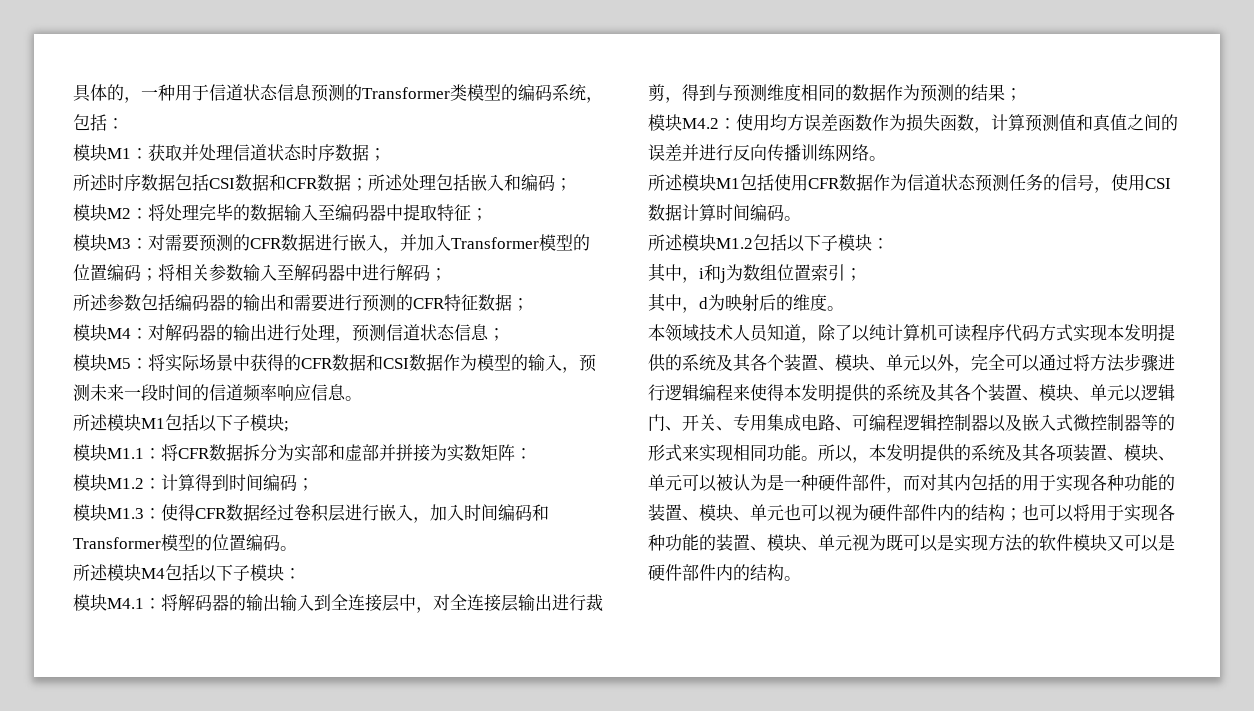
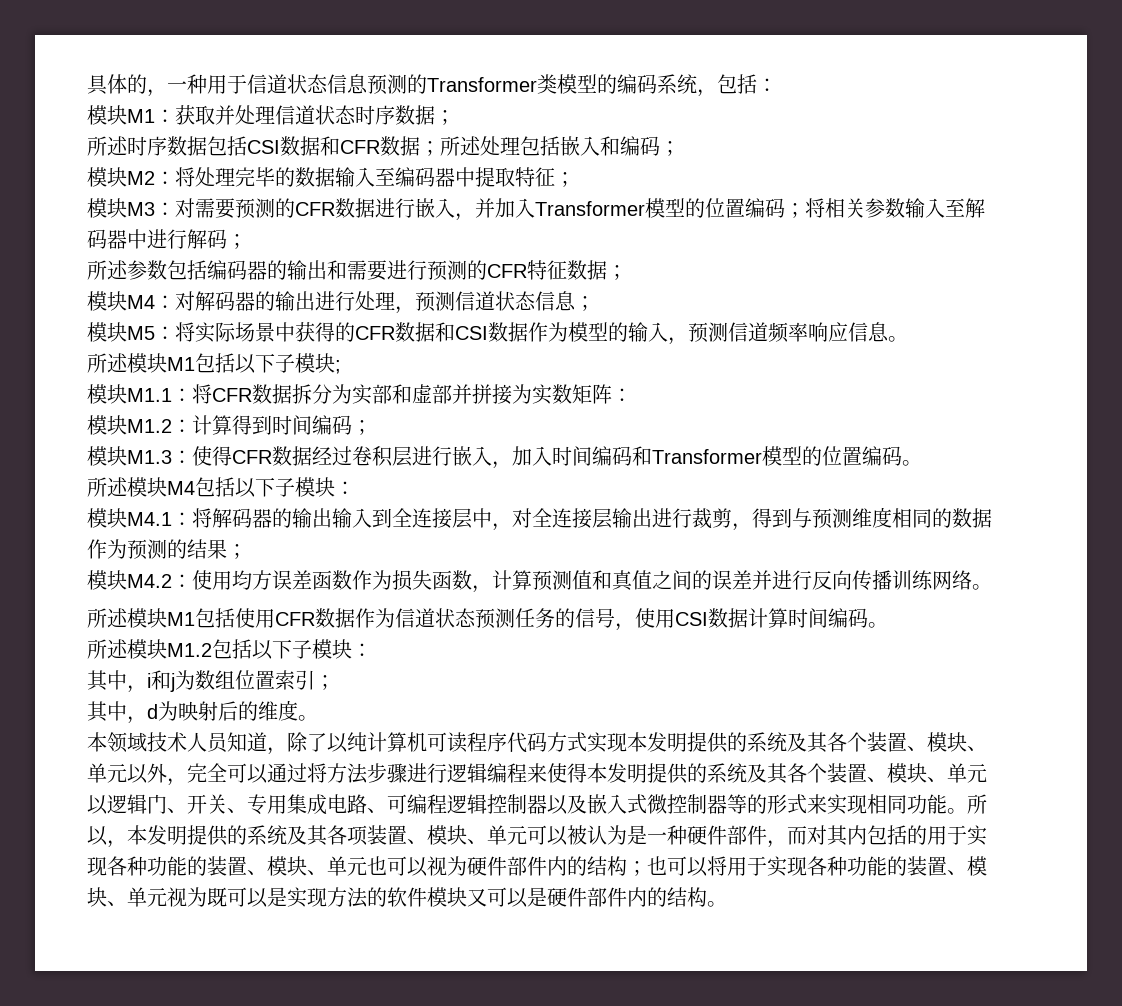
- 模块M5：将实际场景中获得的CFR数据和CSI数据作为模型的输入，预测未来一段时间的信道频率响应信息。
+ 模块M5：将实际场景中获得的CFR数据和CSI数据作为模型的输入，预测信道频率响应信息。

